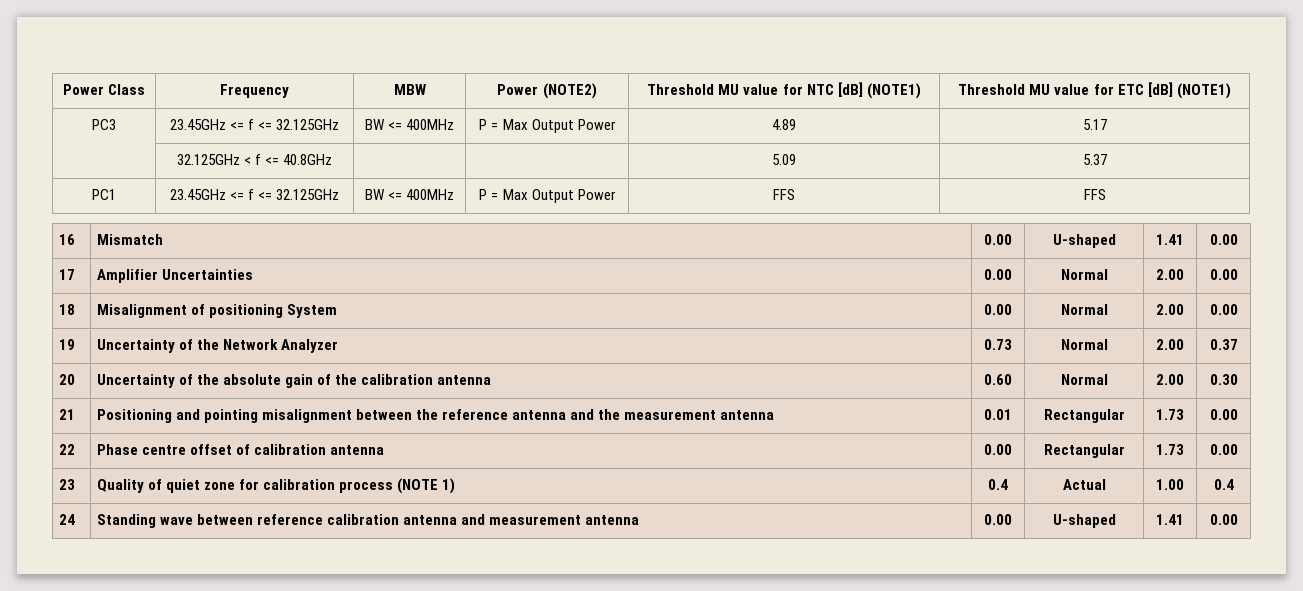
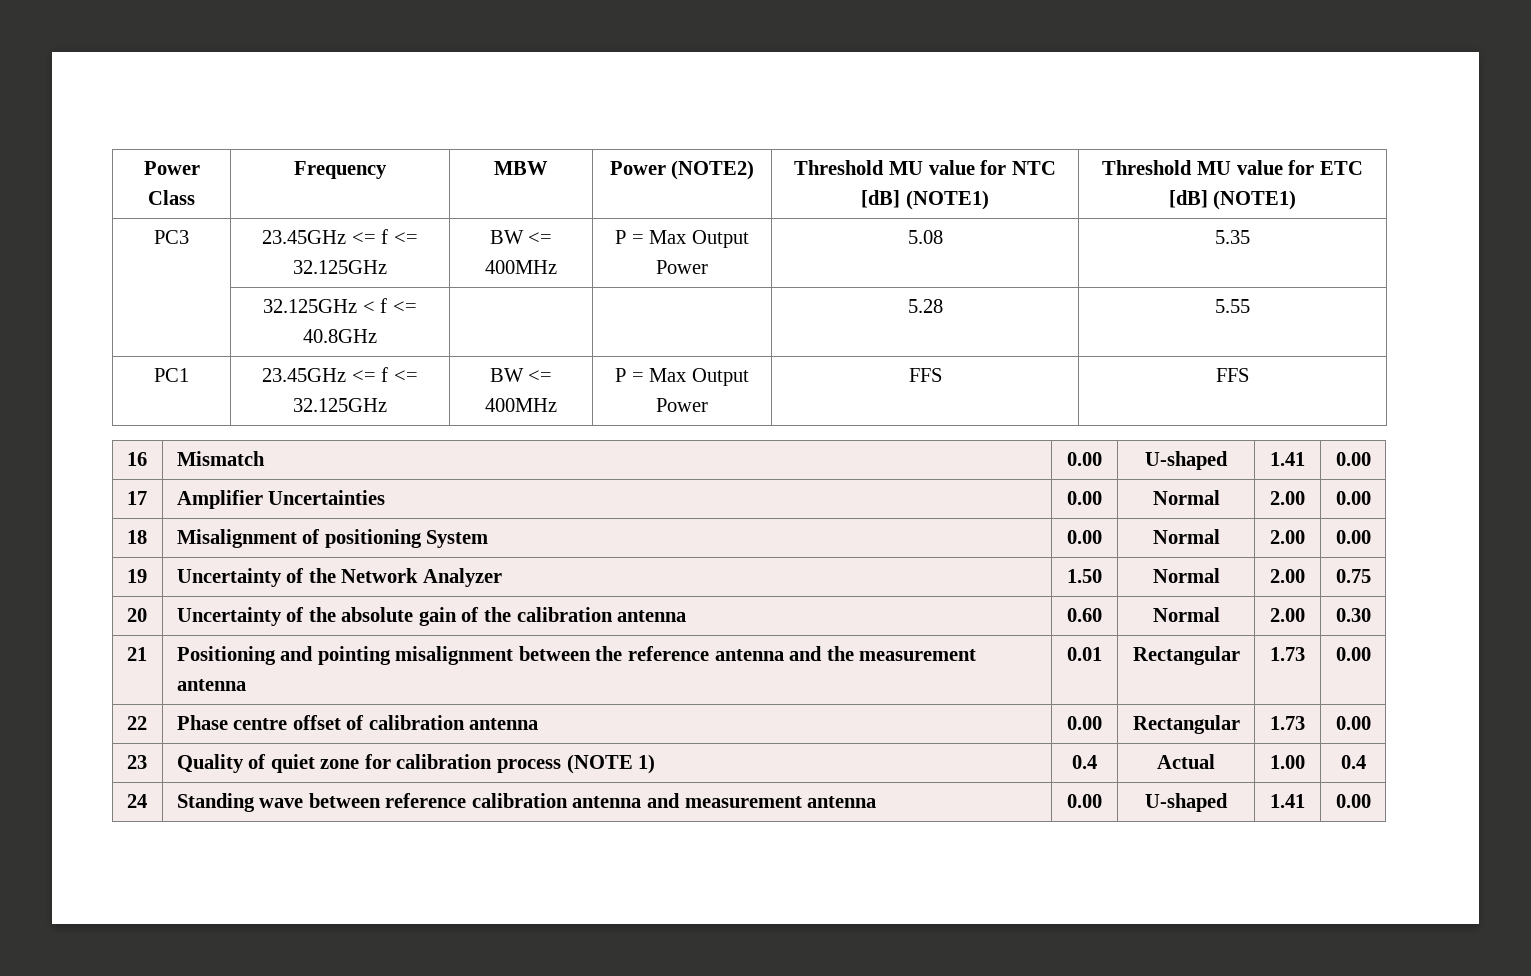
- PC3 | 23.45GHz <= f <= 32.125GHz | BW <= 400MHz | P = Max Output Power | 4.89 | 5.17
+ PC3 | 23.45GHz <= f <= 32.125GHz | BW <= 400MHz | P = Max Output Power | 5.08 | 5.35
- | 32.125GHz < f <= 40.8GHz | | | 5.09 | 5.37
+ | 32.125GHz < f <= 40.8GHz | | | 5.28 | 5.55
- 19 | Uncertainty of the Network Analyzer | 0.73 | Normal | 2.00 | 0.37
+ 19 | Uncertainty of the Network Analyzer | 1.50 | Normal | 2.00 | 0.75

